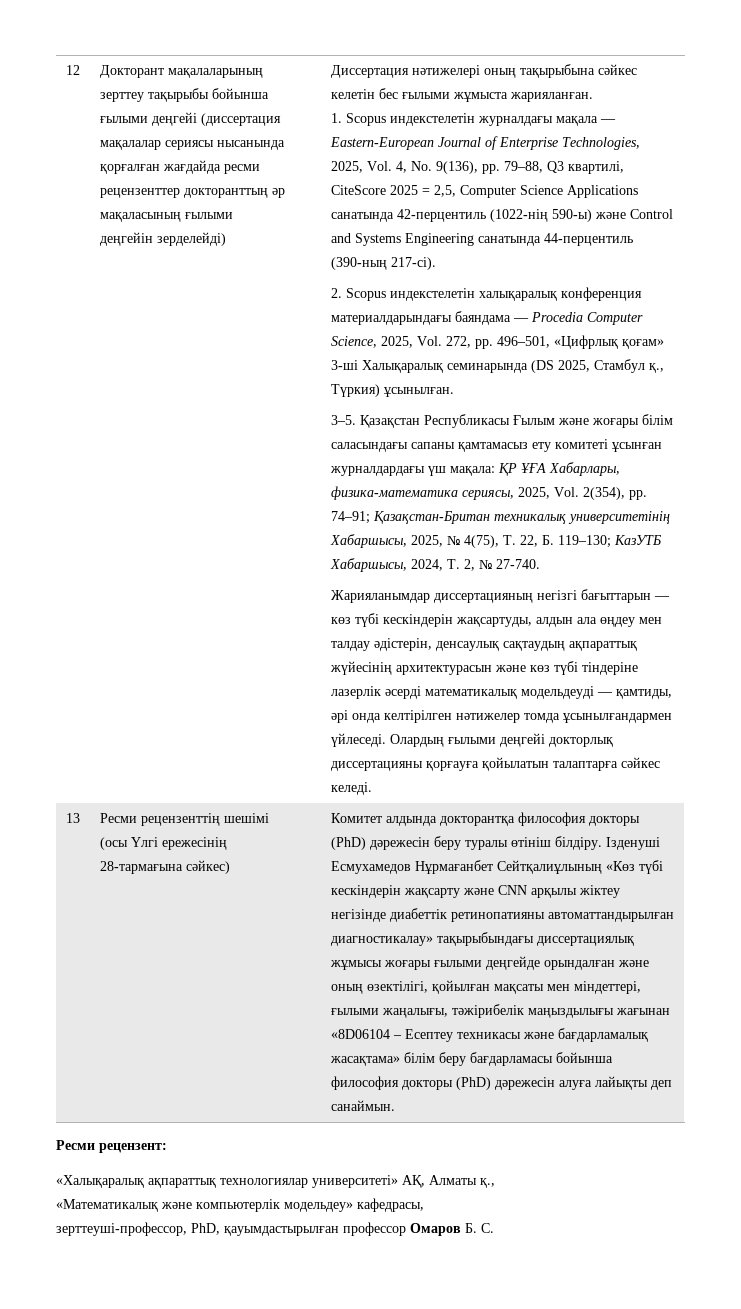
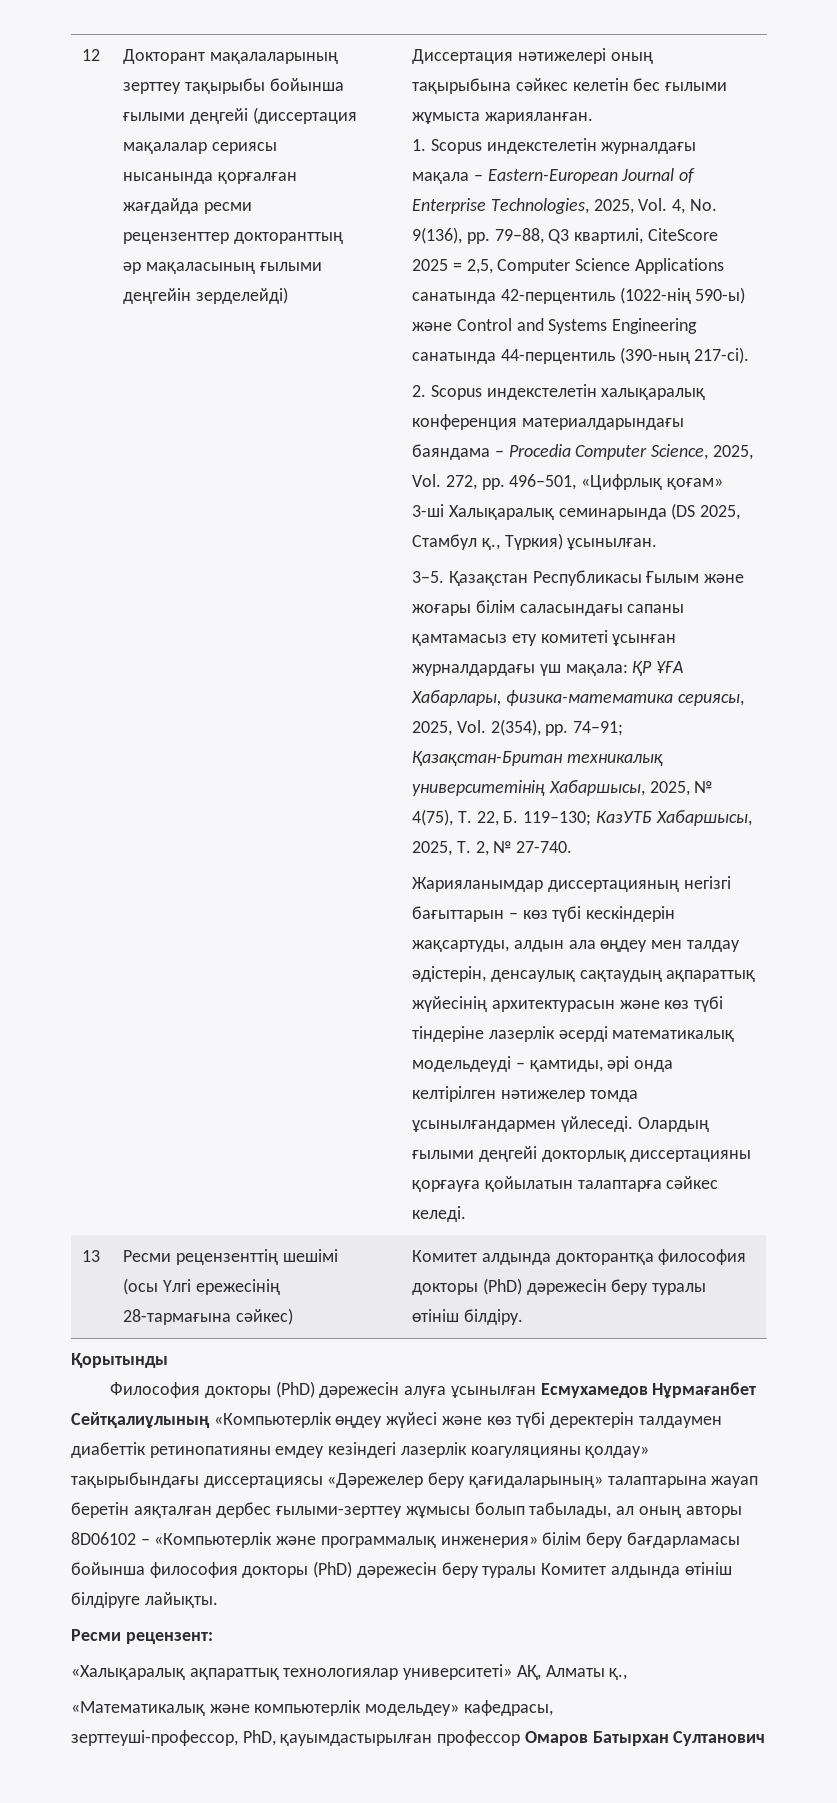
- 1. Scopus индекстелетін журналдағы мақала — Eastern-European Journal of Enterprise Technologies, 2025, Vol. 4, No. 9(136), pp. 79–88, Q3 квартилі, CiteScore 2025 = 2,5, Computer Science Applications санатында 42-перцентиль (1022-нің 590-ы) және Control and Systems Engineering санатында 44-перцентиль (390-ның 217-сі).
+ 1. Scopus индекстелетін журналдағы мақала – Eastern-European Journal of Enterprise Technologies, 2025, Vol. 4, No. 9(136), pp. 79–88, Q3 квартилі, CiteScore 2025 = 2,5, Computer Science Applications санатында 42-перцентиль (1022-нің 590-ы) және Control and Systems Engineering санатында 44-перцентиль (390-ның 217-сі).
- 2. Scopus индекстелетін халықаралық конференция материалдарындағы баяндама — Procedia Computer Science, 2025, Vol. 272, pp. 496–501, «Цифрлық қоғам» 3-ші Халықаралық семинарында (DS 2025, Стамбул қ., Түркия) ұсынылған.
+ 2. Scopus индекстелетін халықаралық конференция материалдарындағы баяндама – Procedia Computer Science, 2025, Vol. 272, pp. 496–501, «Цифрлық қоғам» 3-ші Халықаралық семинарында (DS 2025, Стамбул қ., Түркия) ұсынылған.
- Қазақстан Республикасы Ғылым және жоғары білім саласындағы сапаны қамтамасыз ету комитеті ұсынған журналдардағы үш мақала: ҚР ҰҒА Хабарлары, физика-математика сериясы, 2025, Vol. 2(354), pp. 74–91; Қазақстан-Британ техникалық университетінің Хабаршысы, 2025, № 4(75), Т. 22, Б. 119–130; КазУТБ Хабаршысы, 2024, Т. 2, № 27-740.
+ Қазақстан Республикасы Ғылым және жоғары білім саласындағы сапаны қамтамасыз ету комитеті ұсынған журналдардағы үш мақала: ҚР ҰҒА Хабарлары, физика-математика сериясы, 2025, Vol. 2(354), pp. 74–91; Қазақстан-Британ техникалық университетінің Хабаршысы, 2025, № 4(75), Т. 22, Б. 119–130; КазУТБ Хабаршысы, 2025, Т. 2, № 27-740.
- Жарияланымдар диссертацияның негізгі бағыттарын — көз түбі кескіндерін жақсартуды, алдын ала өңдеу мен талдау әдістерін, денсаулық сақтаудың ақпараттық жүйесінің архитектурасын және көз түбі тіндеріне лазерлік әсерді математикалық модельдеуді — қамтиды, әрі онда келтірілген нәтижелер томда ұсынылғандармен үйлеседі.
+ Жарияланымдар диссертацияның негізгі бағыттарын – көз түбі кескіндерін жақсартуды, алдын ала өңдеу мен талдау әдістерін, денсаулық сақтаудың ақпараттық жүйесінің архитектурасын және көз түбі тіндеріне лазерлік әсерді математикалық модельдеуді – қамтиды, әрі онда келтірілген нәтижелер томда ұсынылғандармен үйлеседі.
- Комитет алдында докторантқа философия докторы (PhD) дәрежесін беру туралы өтініш білдіру. Ізденуші Есмухамедов Нұрмағанбет Сейтқалиұлының «Көз түбі кескіндерін жақсарту және CNN арқылы жіктеу негізінде диабеттік ретинопатияны автоматтандырылған диагностикалау» тақырыбындағы диссертациялық жұмысы жоғары ғылыми деңгейде орындалған және оның өзектілігі, қойылған мақсаты мен міндеттері, ғылыми жаңалығы, тәжірибелік маңыздылығы жағынан «8D06104 – Есептеу техникасы және бағдарламалық жасақтама» білім беру бағдарламасы бойынша философия докторы (PhD) дәрежесін алуға лайықты деп санаймын.
+ Комитет алдында докторантқа философия докторы (PhD) дәрежесін беру туралы өтініш білдіру.
+ Қорытынды
+ Философия докторы (PhD) дәрежесін алуға ұсынылған Есмухамедов Нұрмағанбет Сейтқалиұлының «Компьютерлік өңдеу жүйесі және көз түбі деректерін талдаумен диабеттік ретинопатияны емдеу кезіндегі лазерлік коагуляцияны қолдау» тақырыбындағы диссертациясы «Дәрежелер беру қағидаларының» талаптарына жауап беретін аяқталған дербес ғылыми-зерттеу жұмысы болып табылады, ал оның авторы 8D06102 – «Компьютерлік және программалық инженерия» білім беру бағдарламасы бойынша философия докторы (PhD) дәрежесін беру туралы Комитет алдында өтініш білдіруге лайықты.
- зерттеуші-профессор, PhD, қауымдастырылған профессор Омаров Б. С.
+ зерттеуші-профессор, PhD, қауымдастырылған профессор Омаров Батырхан Султанович

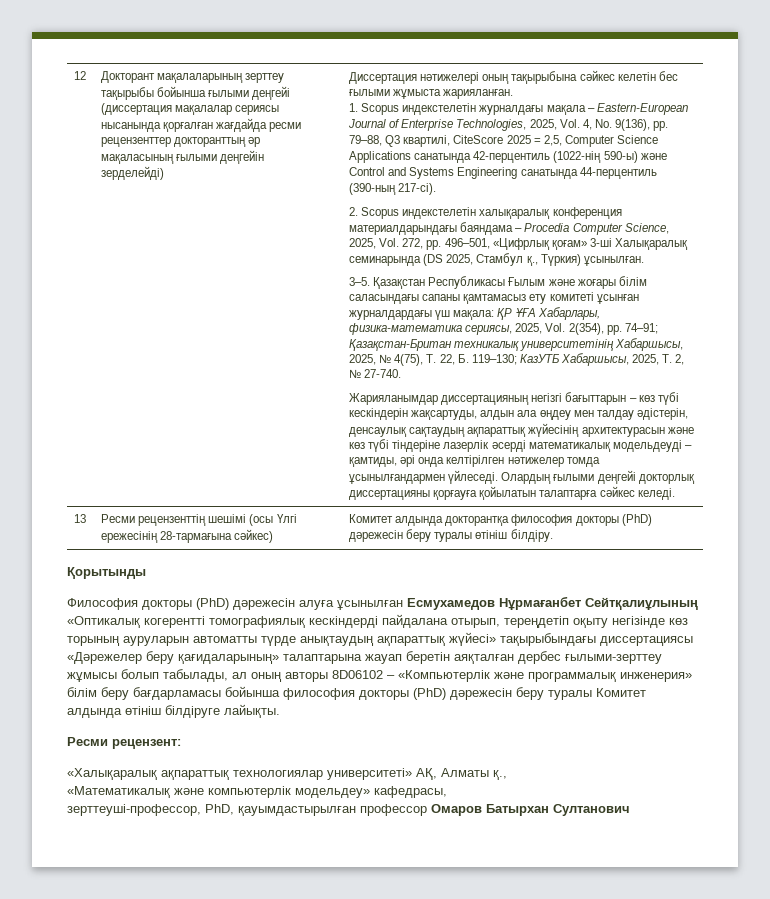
- Философия докторы (PhD) дәрежесін алуға ұсынылған Есмухамедов Нұрмағанбет Сейтқалиұлының «Компьютерлік өңдеу жүйесі және көз түбі деректерін талдаумен диабеттік ретинопатияны емдеу кезіндегі лазерлік коагуляцияны қолдау» тақырыбындағы диссертациясы «Дәрежелер беру қағидаларының» талаптарына жауап беретін аяқталған дербес ғылыми-зерттеу жұмысы болып табылады, ал оның авторы 8D06102 – «Компьютерлік және программалық инженерия» білім беру бағдарламасы бойынша философия докторы (PhD) дәрежесін беру туралы Комитет алдында өтініш білдіруге лайықты.
+ Философия докторы (PhD) дәрежесін алуға ұсынылған Есмухамедов Нұрмағанбет Сейтқалиұлының «Оптикалық когерентті томографиялық кескіндерді пайдалана отырып, тереңдетіп оқыту негізінде көз торының ауруларын автоматты түрде анықтаудың ақпараттық жүйесі» тақырыбындағы диссертациясы «Дәрежелер беру қағидаларының» талаптарына жауап беретін аяқталған дербес ғылыми-зерттеу жұмысы болып табылады, ал оның авторы 8D06102 – «Компьютерлік және программалық инженерия» білім беру бағдарламасы бойынша философия докторы (PhD) дәрежесін беру туралы Комитет алдында өтініш білдіруге лайықты.

